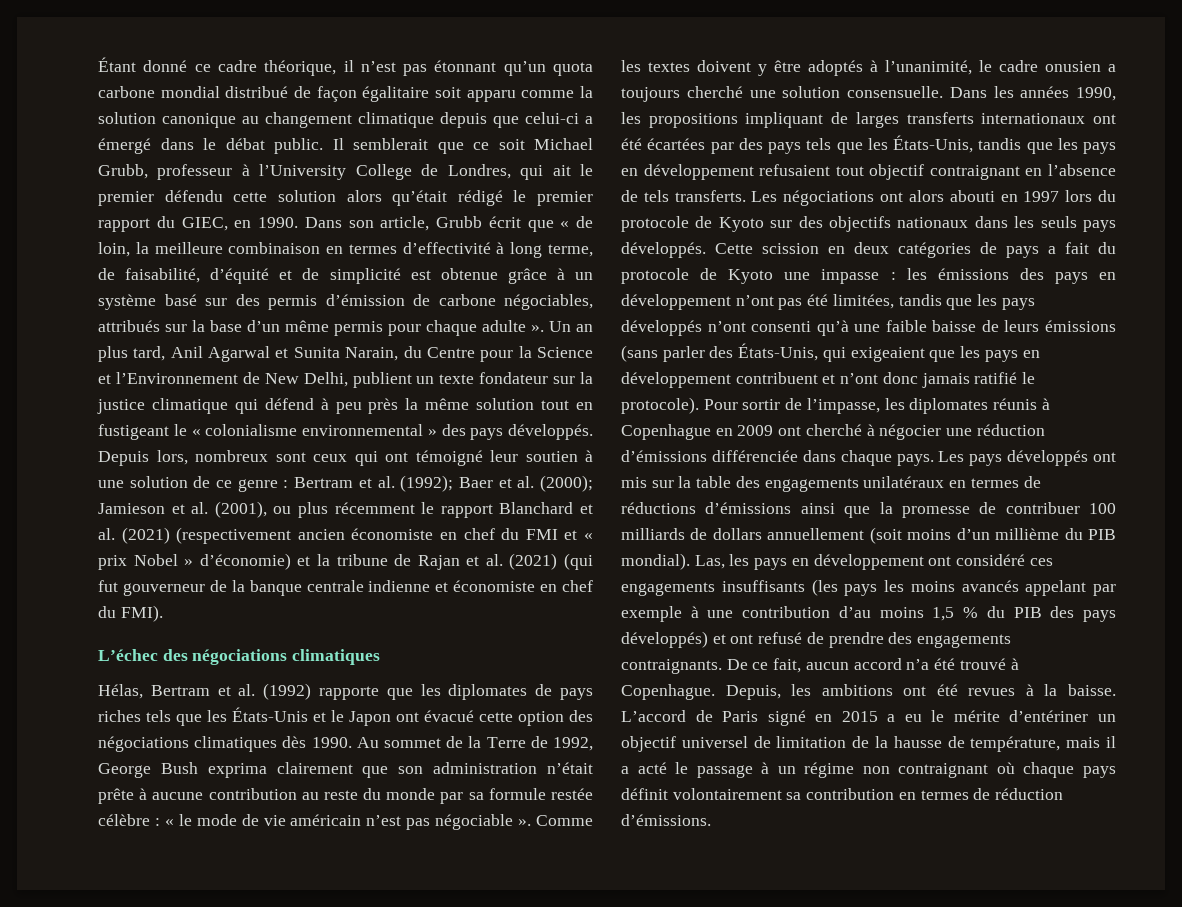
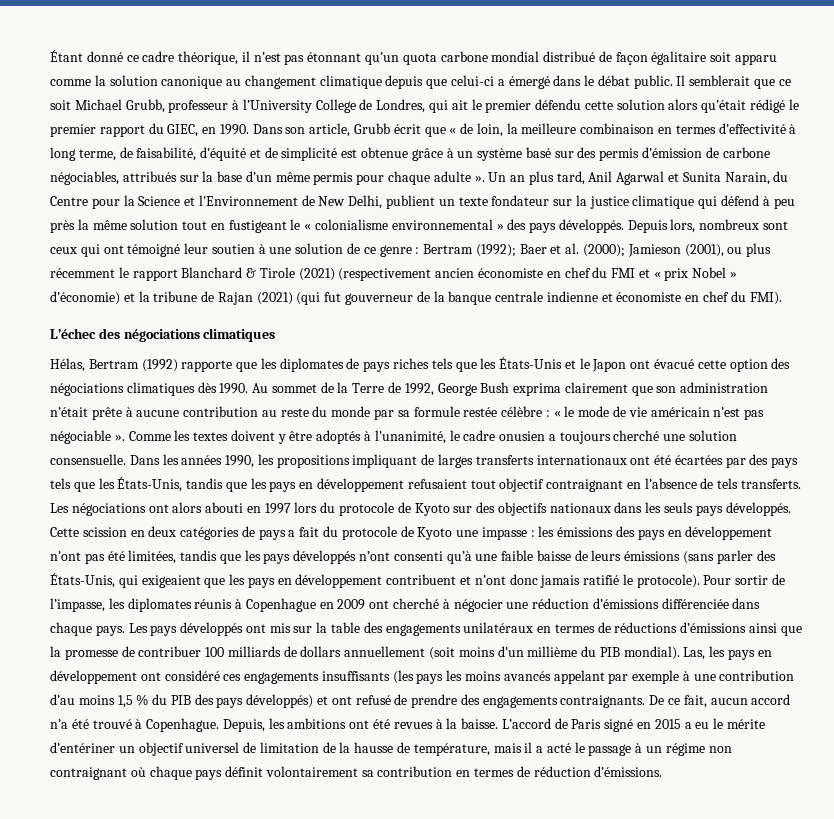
- Bertram et al. (1992);
+ Bertram (1992);
- Jamieson et al. (2001), ou plus récemment le rapport Blanchard et al. (2021) (respectivement ancien économiste en chef du FMI et « prix Nobel » d’économie) et la tribune de Rajan et al. (2021) (qui fut gouverneur de la banque centrale indienne et économiste en chef du FMI).
+ Jamieson (2001), ou plus récemment le rapport Blanchard & Tirole (2021) (respectivement ancien économiste en chef du FMI et « prix Nobel » d’économie) et la tribune de Rajan (2021) (qui fut gouverneur de la banque centrale indienne et économiste en chef du FMI).
- Hélas, Bertram et al. (1992) rapporte que les diplomates de pays riches tels que les États-Unis et le Japon ont évacué cette option des négociations climatiques dès 1990.
+ Hélas, Bertram (1992) rapporte que les diplomates de pays riches tels que les États-Unis et le Japon ont évacué cette option des négociations climatiques dès 1990.

